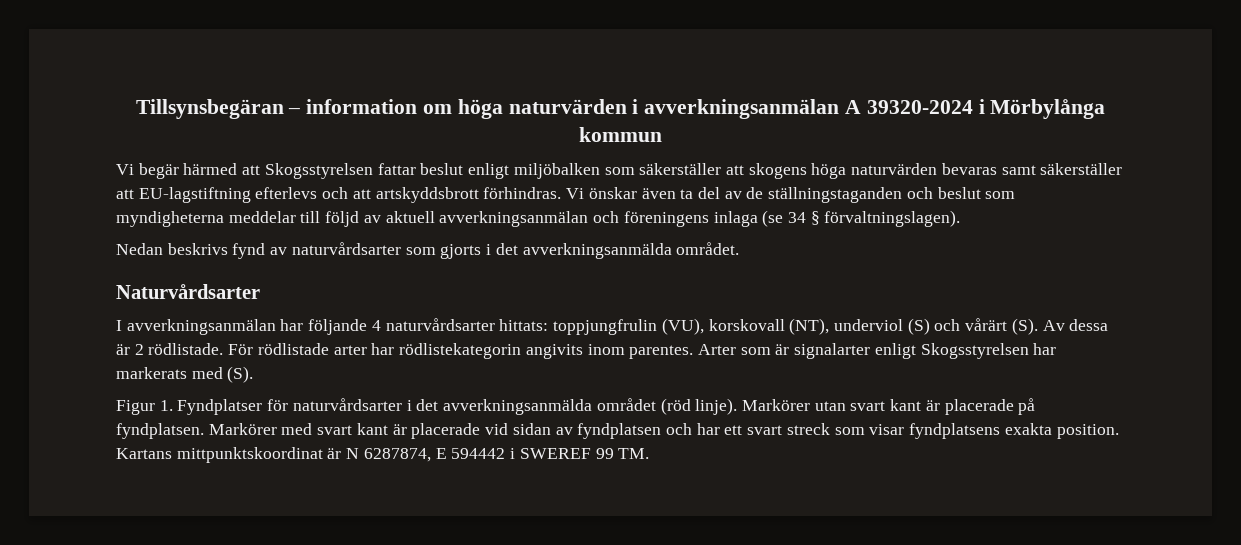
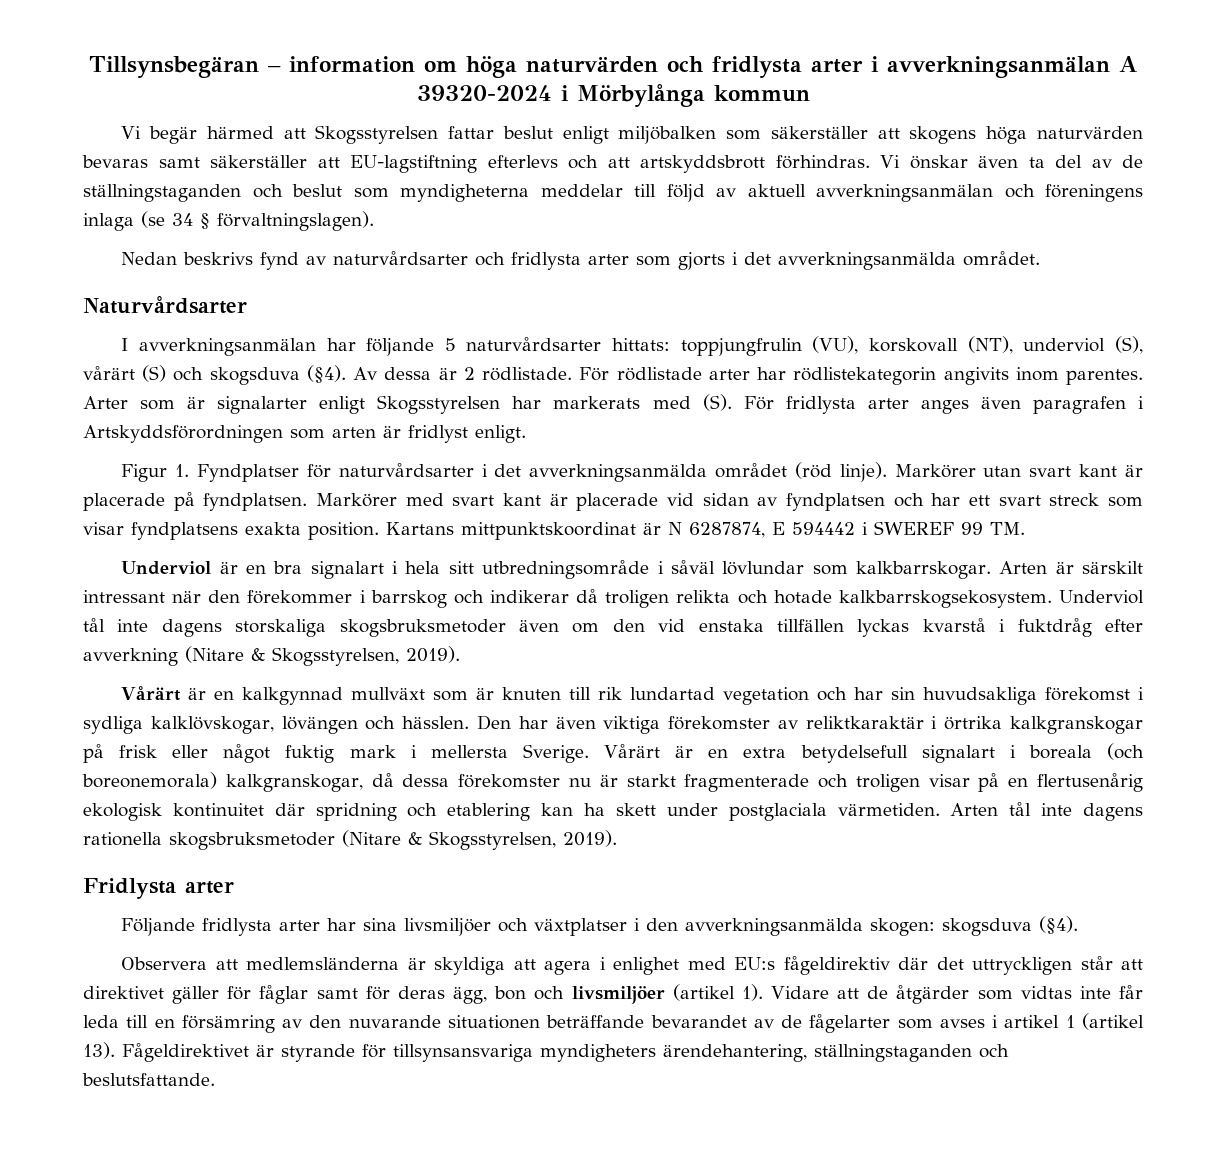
- Tillsynsbegäran – information om höga naturvärden i avverkningsanmälan A 39320-2024 i Mörbylånga kommun
+ Tillsynsbegäran – information om höga naturvärden och fridlysta arter i avverkningsanmälan A 39320-2024 i Mörbylånga kommun
- Nedan beskrivs fynd av naturvårdsarter som gjorts i det avverkningsanmälda området.
+ Nedan beskrivs fynd av naturvårdsarter och fridlysta arter som gjorts i det avverkningsanmälda området.
- I avverkningsanmälan har följande 4 naturvårdsarter hittats: toppjungfrulin (VU), korskovall (NT), underviol (S) och vårärt (S). Av dessa är 2 rödlistade.
+ I avverkningsanmälan har följande 5 naturvårdsarter hittats: toppjungfrulin (VU), korskovall (NT), underviol (S), vårärt (S) och skogsduva (§4). Av dessa är 2 rödlistade.
- Arter som är signalarter enligt Skogsstyrelsen har markerats med (S).
+ Arter som är signalarter enligt Skogsstyrelsen har markerats med (S). För fridlysta arter anges även paragrafen i Artskyddsförordningen som arten är fridlyst enligt.
+ Underviol är en bra signalart i hela sitt utbredningsområde i såväl lövlundar som kalkbarrskogar. Arten är särskilt intressant när den förekommer i barrskog och indikerar då troligen relikta och hotade kalkbarrskogsekosystem. Underviol tål inte dagens storskaliga skogsbruksmetoder även om den vid enstaka tillfällen lyckas kvarstå i fuktdråg efter avverkning (Nitare & Skogsstyrelsen, 2019).
+ Vårärt är en kalkgynnad mullväxt som är knuten till rik lundartad vegetation och har sin huvudsakliga förekomst i sydliga kalklövskogar, lövängen och hässlen. Den har även viktiga förekomster av reliktkaraktär i örtrika kalkgranskogar på frisk eller något fuktig mark i mellersta Sverige. Vårärt är en extra betydelsefull signalart i boreala (och boreonemorala) kalkgranskogar, då dessa förekomster nu är starkt fragmenterade och troligen visar på en flertusenårig ekologisk kontinuitet där spridning och etablering kan ha skett under postglaciala värmetiden. Arten tål inte dagens rationella skogsbruksmetoder (Nitare & Skogsstyrelsen, 2019).
+ Fridlysta arter
+ Följande fridlysta arter har sina livsmiljöer och växtplatser i den avverkningsanmälda skogen: skogsduva (§4).
+ Observera att medlemsländerna är skyldiga att agera i enlighet med EU:s fågeldirektiv där det uttryckligen står att direktivet gäller för fåglar samt för deras ägg, bon och livsmiljöer (artikel 1). Vidare att de åtgärder som vidtas inte får leda till en försämring av den nuvarande situationen beträffande bevarandet av de fågelarter som avses i artikel 1 (artikel 13). Fågeldirektivet är styrande för tillsynsansvariga myndigheters ärendehantering, ställningstaganden och beslutsfattande.

